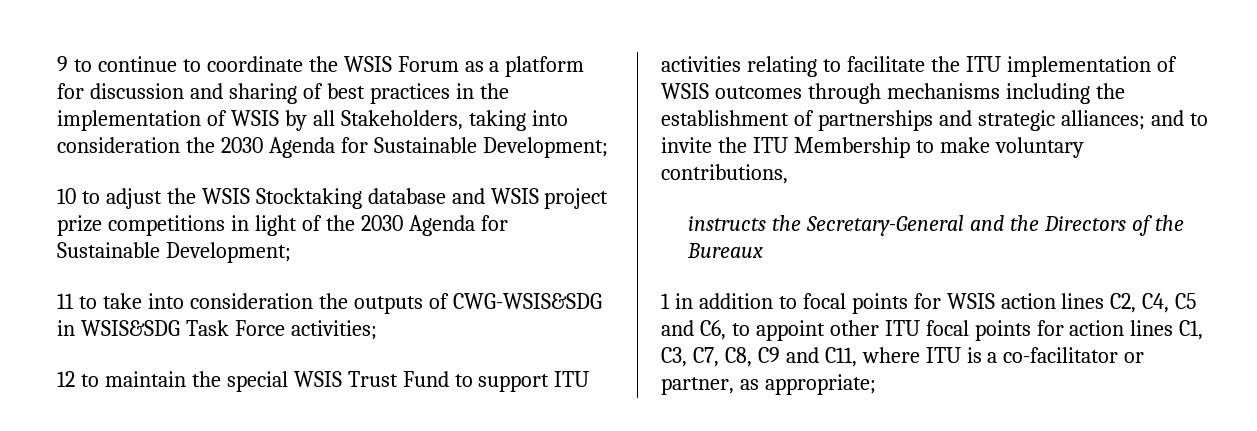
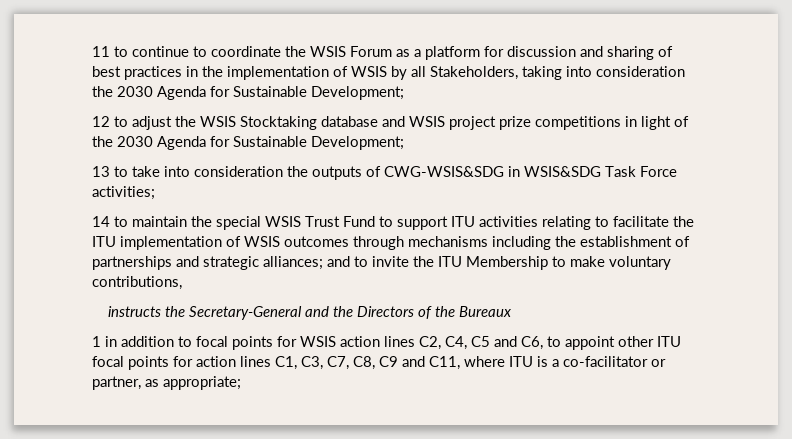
- 9 to continue to coordinate the WSIS Forum as a platform for discussion and sharing of best practices in the implementation of WSIS by all Stakeholders, taking into consideration the 2030 Agenda for Sustainable Development;
+ 11 to continue to coordinate the WSIS Forum as a platform for discussion and sharing of best practices in the implementation of WSIS by all Stakeholders, taking into consideration the 2030 Agenda for Sustainable Development;
- 10 to adjust the WSIS Stocktaking database and WSIS project prize competitions in light of the 2030 Agenda for Sustainable Development;
+ 12 to adjust the WSIS Stocktaking database and WSIS project prize competitions in light of the 2030 Agenda for Sustainable Development;
- 11 to take into consideration the outputs of CWG-WSIS&SDG in WSIS&SDG Task Force activities;
+ 13 to take into consideration the outputs of CWG-WSIS&SDG in WSIS&SDG Task Force activities;
- 12 to maintain the special WSIS Trust Fund to support ITU activities relating to facilitate the ITU implementation of WSIS outcomes through mechanisms including the establishment of partnerships and strategic alliances; and to invite the ITU Membership to make voluntary contributions,
+ 14 to maintain the special WSIS Trust Fund to support ITU activities relating to facilitate the ITU implementation of WSIS outcomes through mechanisms including the establishment of partnerships and strategic alliances; and to invite the ITU Membership to make voluntary contributions,

